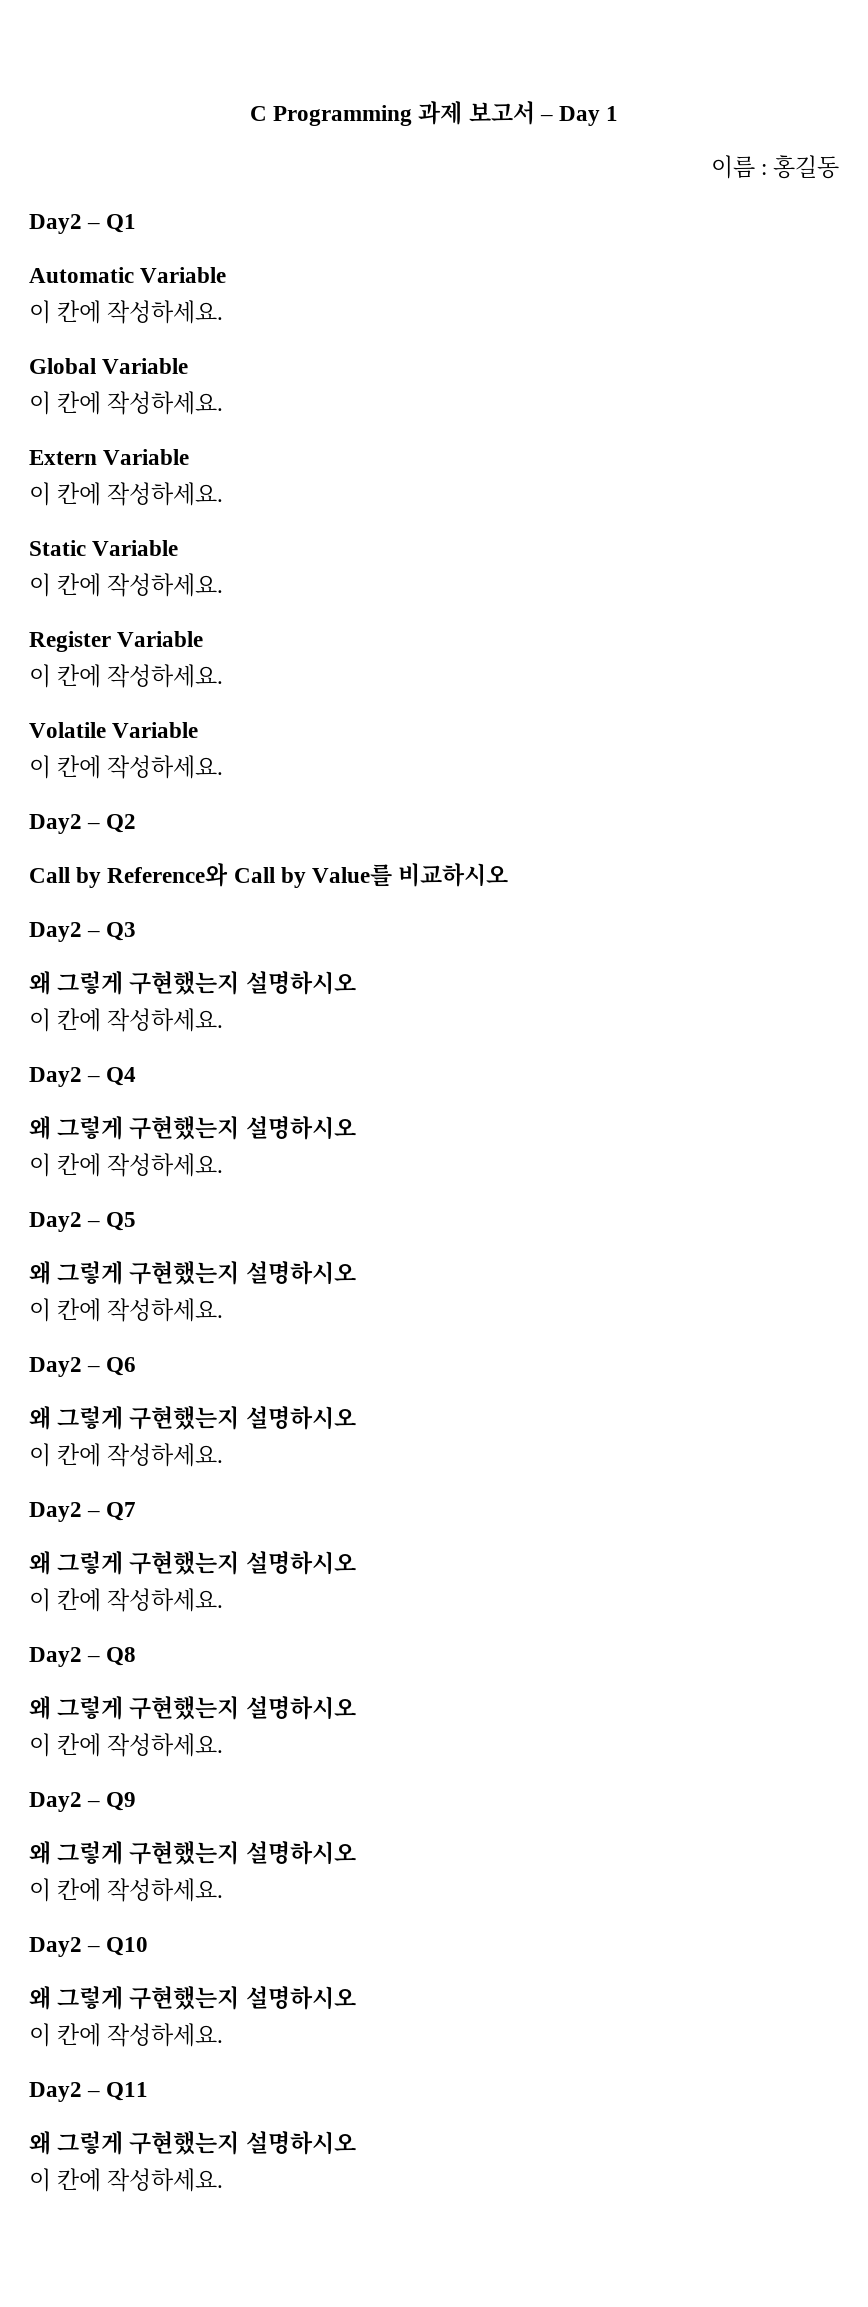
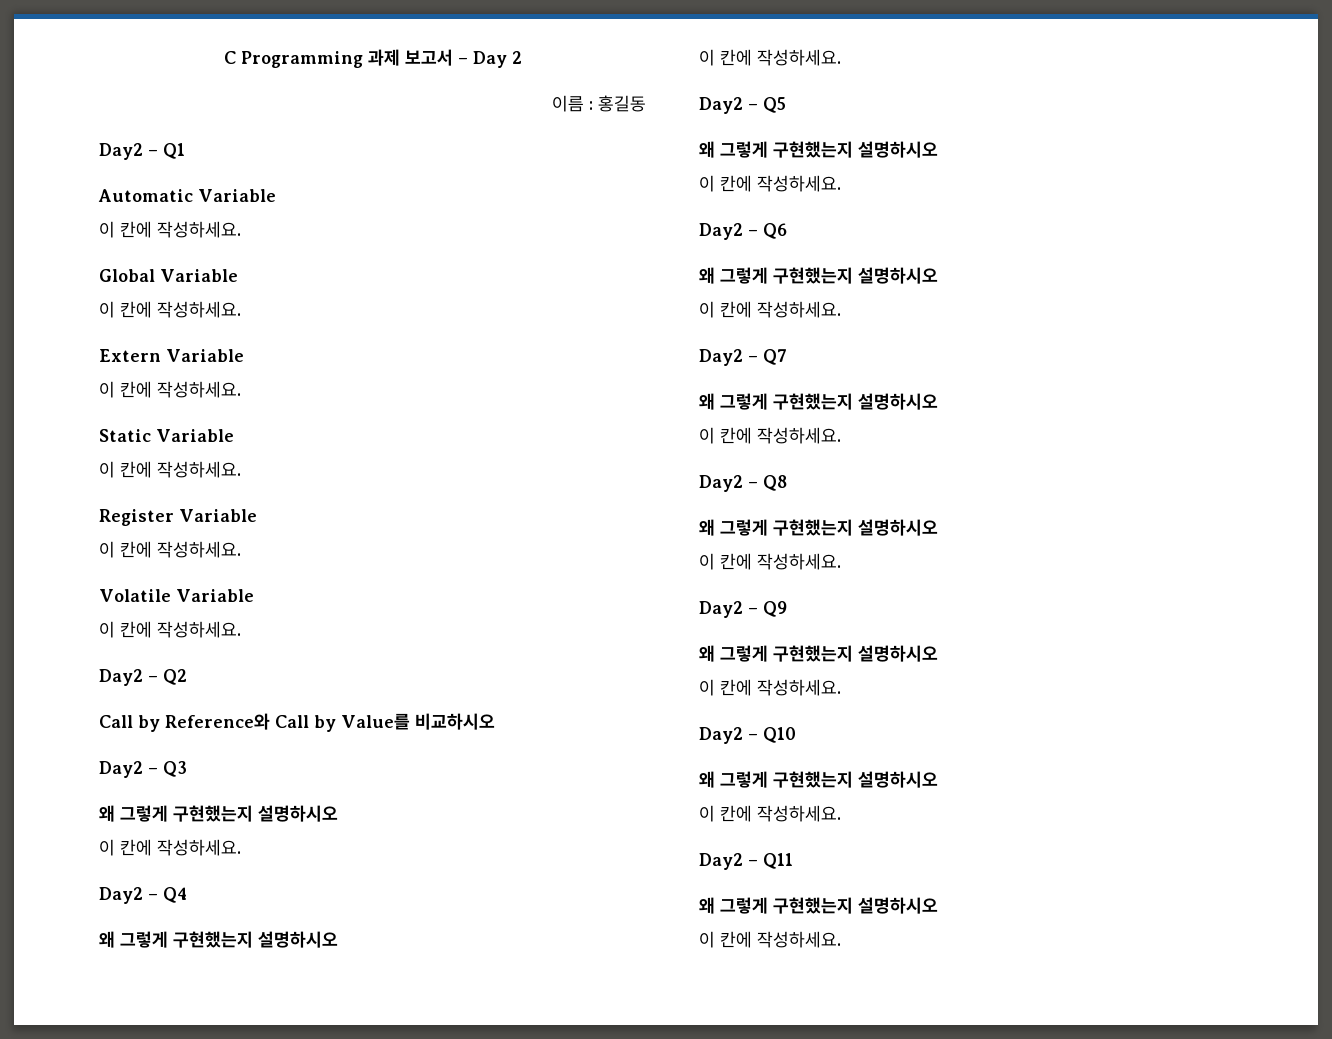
- C Programming 과제 보고서 – Day 1
+ C Programming 과제 보고서 – Day 2

